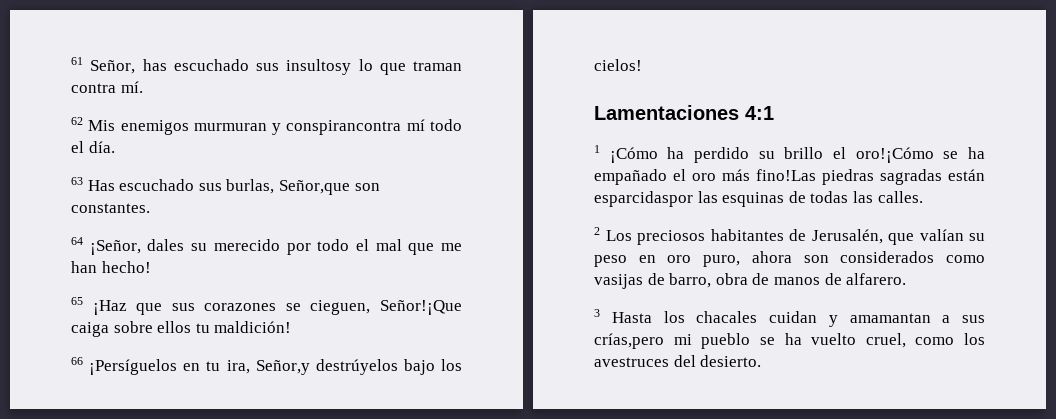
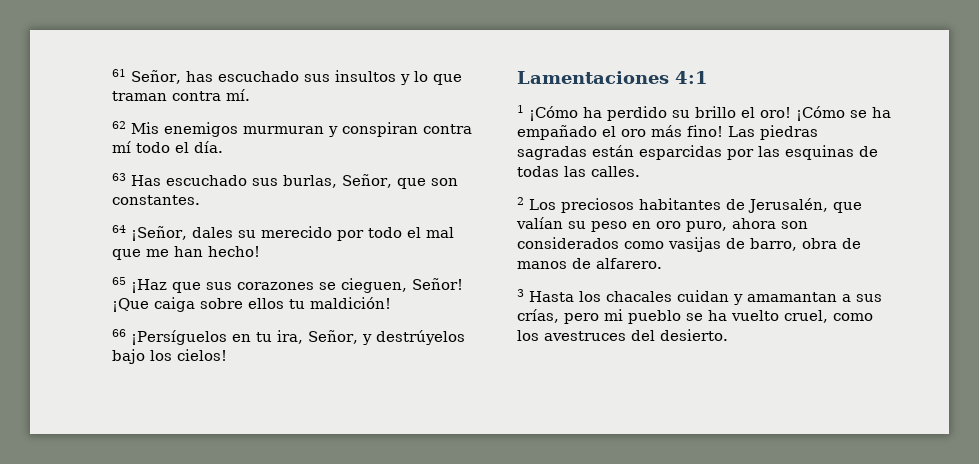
- 61 Señor, has escuchado sus insultosy lo que traman contra mí.
+ 61 Señor, has escuchado sus insultos y lo que traman contra mí.
- 62 Mis enemigos murmuran y conspirancontra mí todo el día.
+ 62 Mis enemigos murmuran y conspiran contra mí todo el día.
- 63 Has escuchado sus burlas, Señor,que son constantes.
+ 63 Has escuchado sus burlas, Señor, que son constantes.
- 65 ¡Haz que sus corazones se cieguen, Señor!¡Que caiga sobre ellos tu maldición!
+ 65 ¡Haz que sus corazones se cieguen, Señor! ¡Que caiga sobre ellos tu maldición!
- 66 ¡Persíguelos en tu ira, Señor,y destrúyelos bajo los cielos!
+ 66 ¡Persíguelos en tu ira, Señor, y destrúyelos bajo los cielos!
- 1 ¡Cómo ha perdido su brillo el oro!¡Cómo se ha empañado el oro más fino!Las piedras sagradas están esparcidaspor las esquinas de todas las calles.
+ 1 ¡Cómo ha perdido su brillo el oro! ¡Cómo se ha empañado el oro más fino! Las piedras sagradas están esparcidas por las esquinas de todas las calles.
- 3 Hasta los chacales cuidan y amamantan a sus crías,pero mi pueblo se ha vuelto cruel, como los avestruces del desierto.
+ 3 Hasta los chacales cuidan y amamantan a sus crías, pero mi pueblo se ha vuelto cruel, como los avestruces del desierto.

